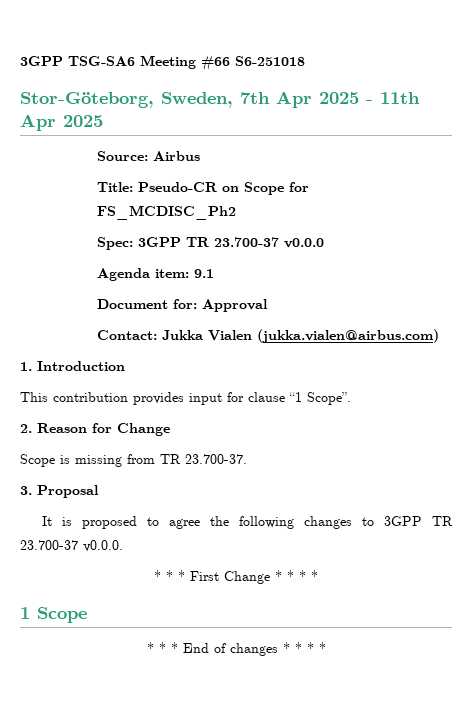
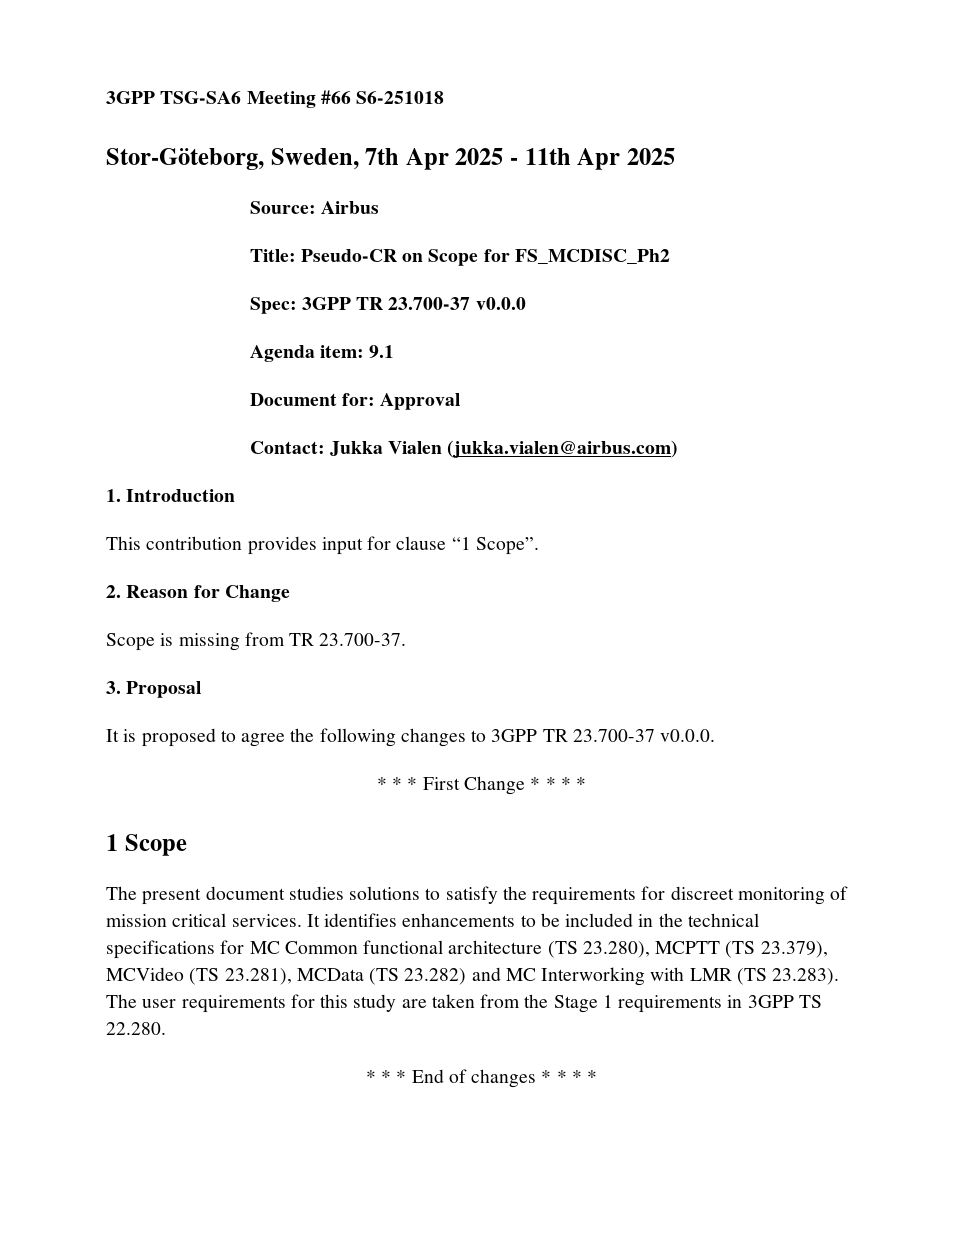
+ The present document studies solutions to satisfy the requirements for discreet monitoring of mission critical services. It identifies enhancements to be included in the technical specifications for MC Common functional architecture (TS 23.280), MCPTT (TS 23.379), MCVideo (TS 23.281), MCData (TS 23.282) and MC Interworking with LMR (TS 23.283). The user requirements for this study are taken from the Stage 1 requirements in 3GPP TS 22.280.

